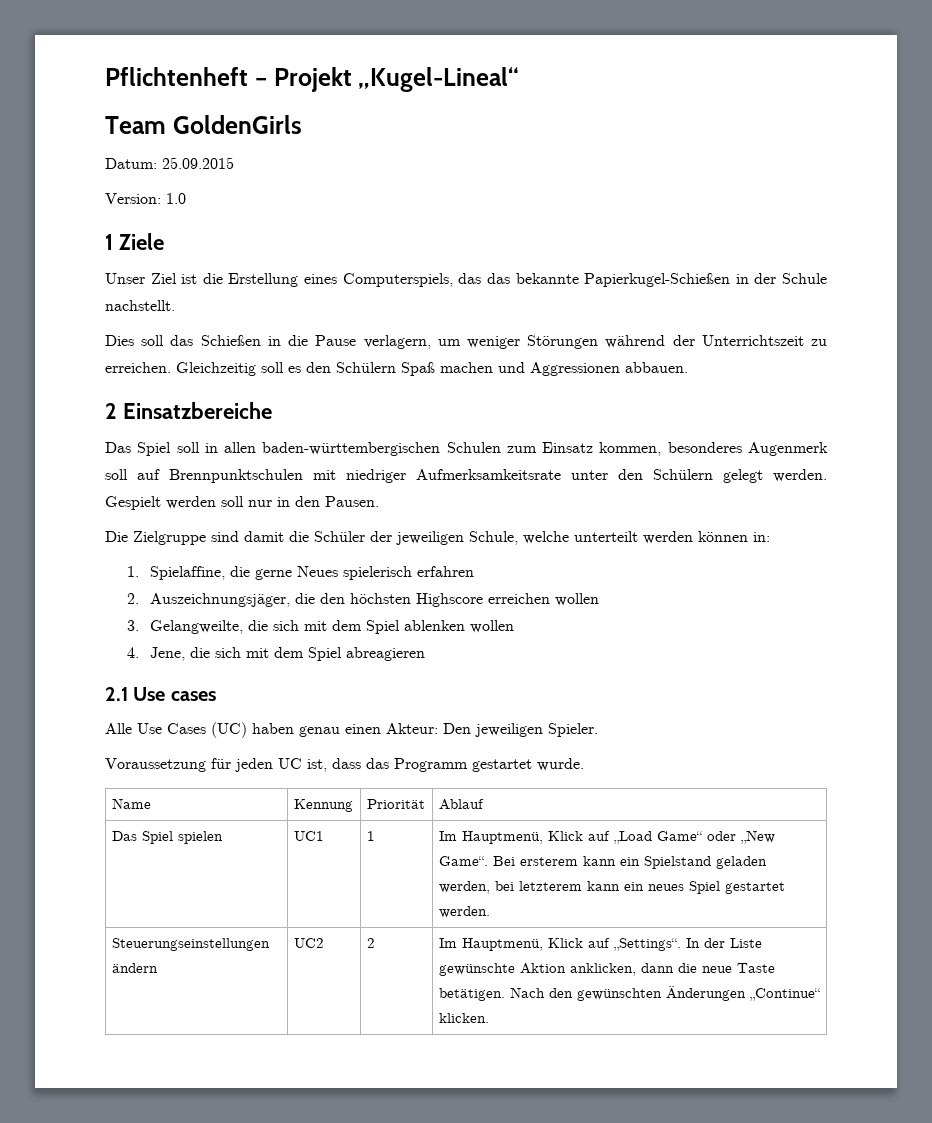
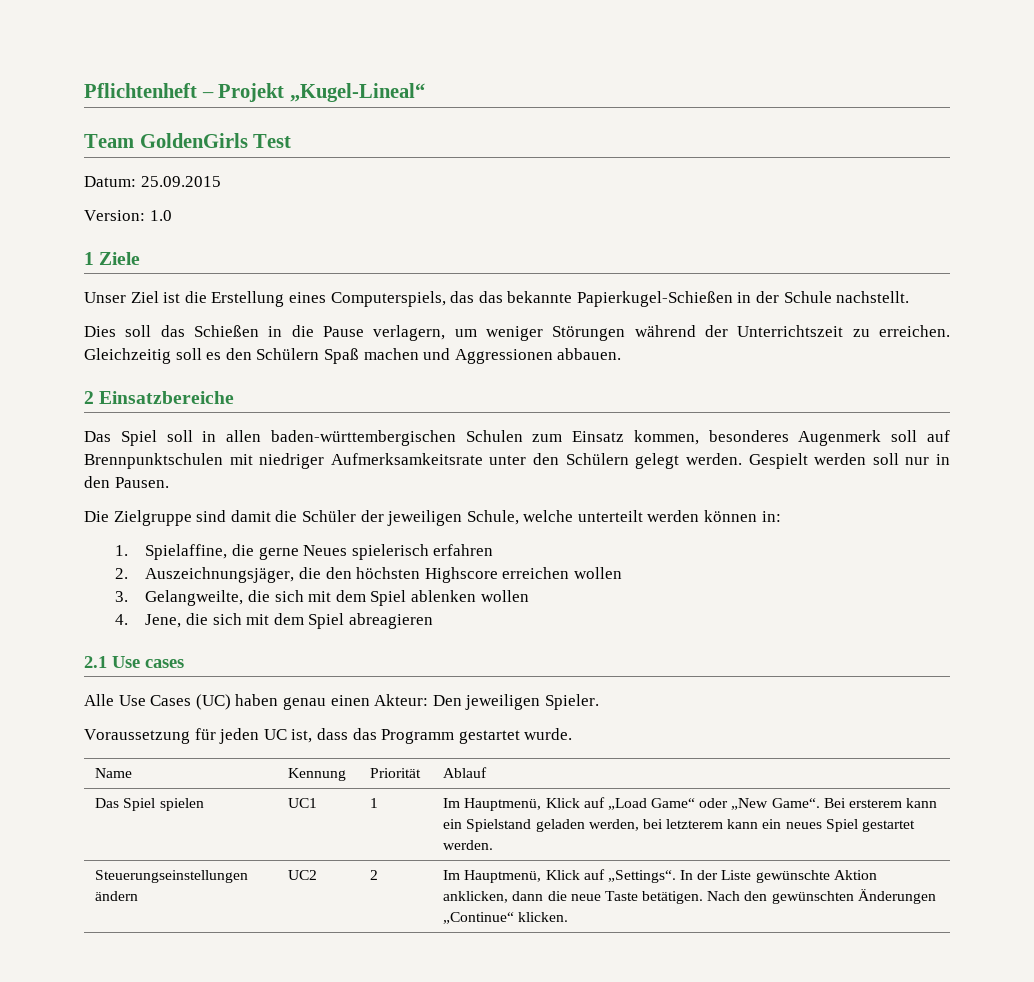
- Team GoldenGirls
+ Team GoldenGirls Test

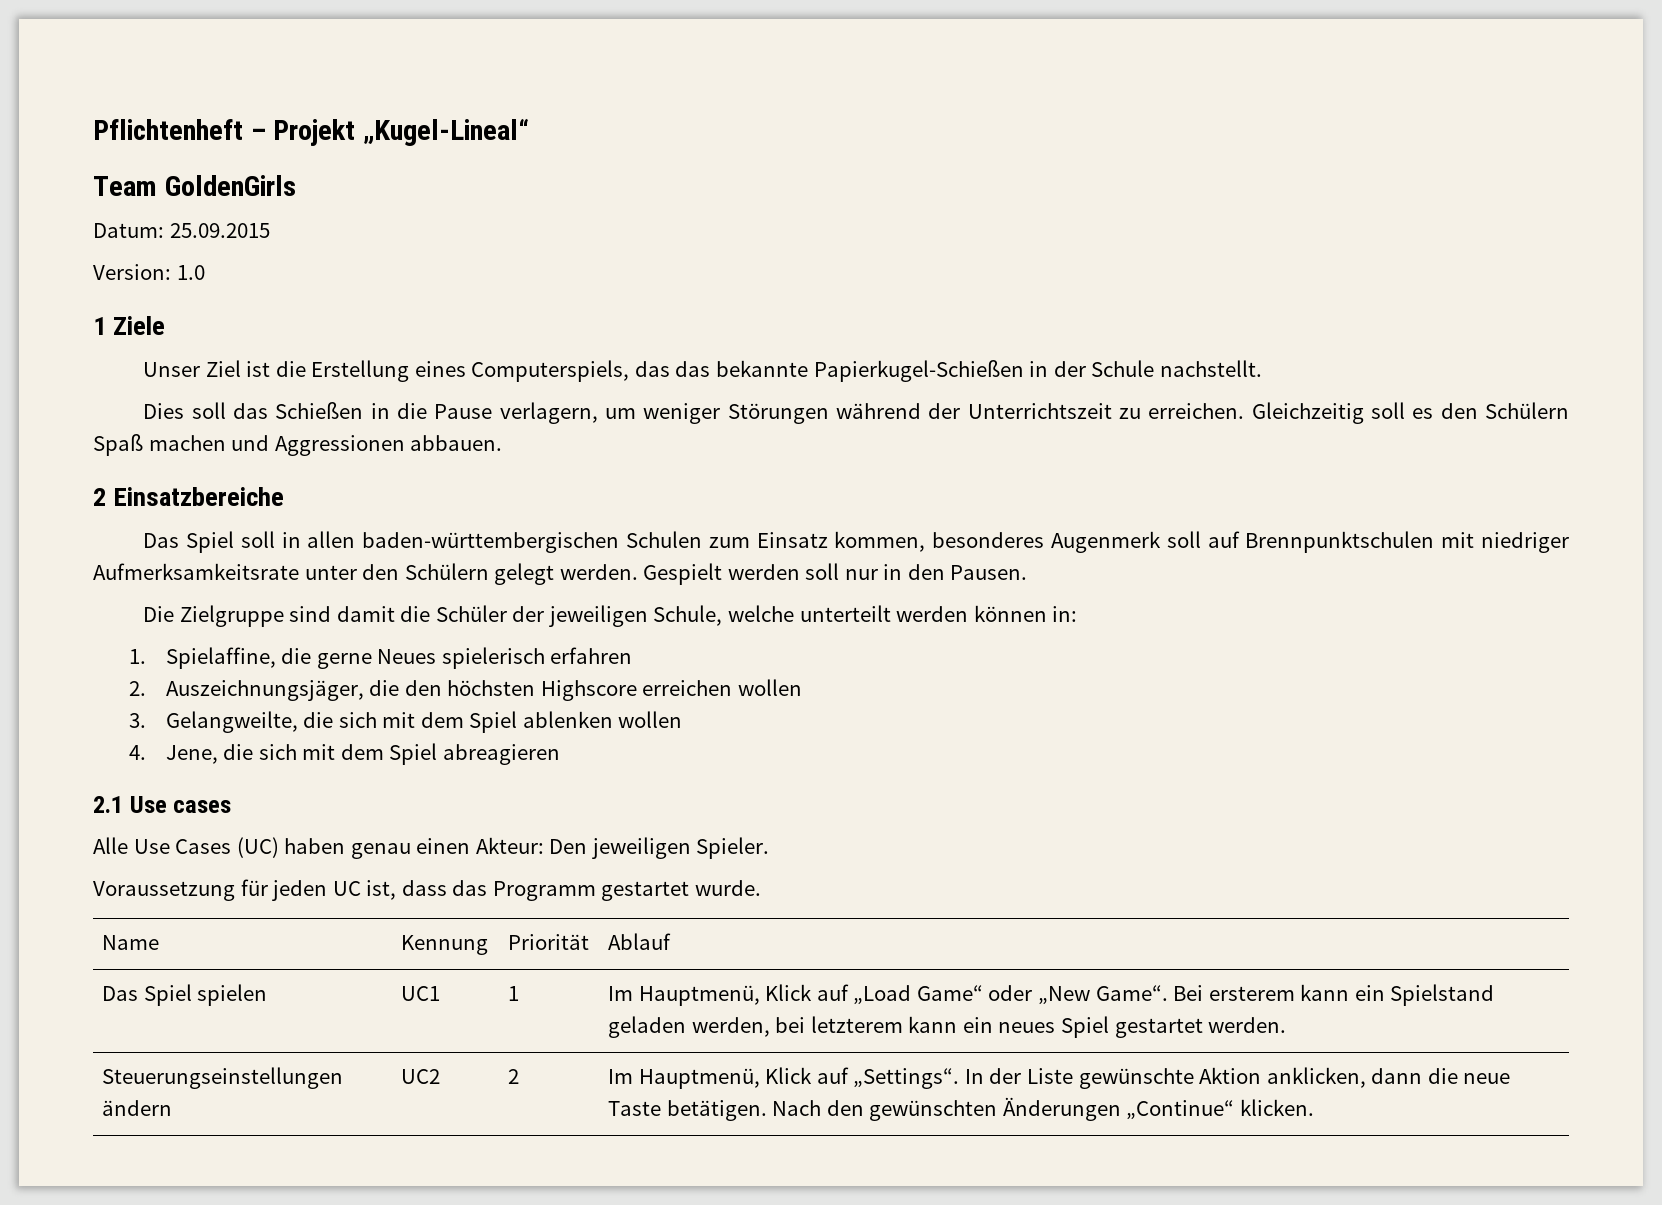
- Team GoldenGirls Test
+ Team GoldenGirls

